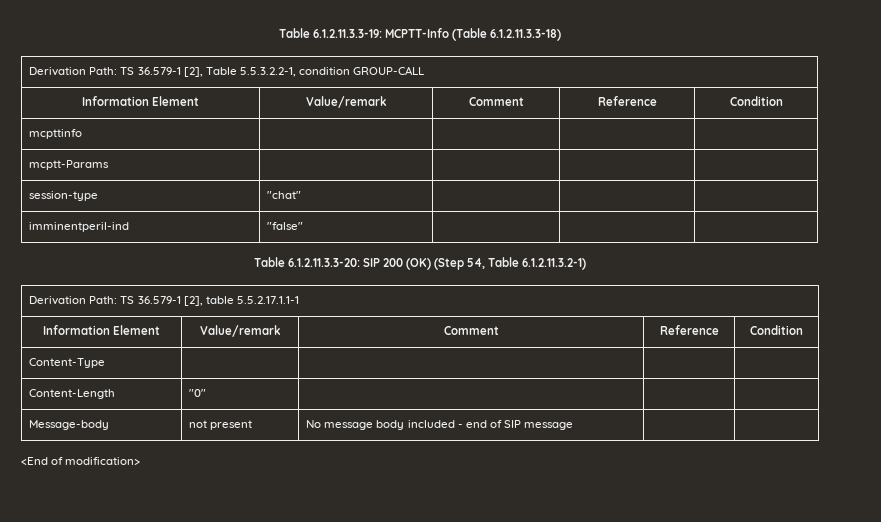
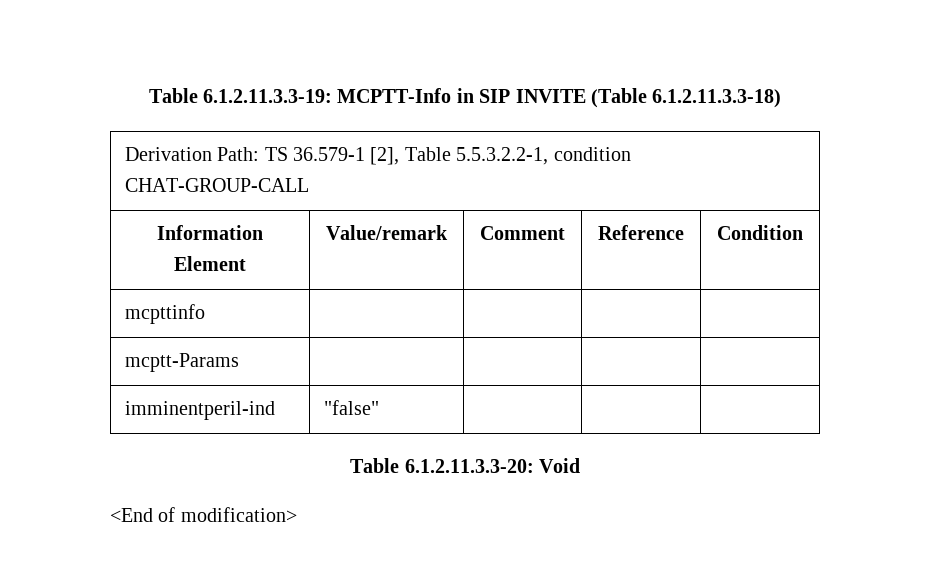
- Table 6.1.2.11.3.3-19: MCPTT-Info (Table 6.1.2.11.3.3-18)
+ Table 6.1.2.11.3.3-19: MCPTT-Info in SIP INVITE (Table 6.1.2.11.3.3-18)
- Derivation Path: TS 36.579-1 [2], Table 5.5.3.2.2-1, condition GROUP-CALL
+ Derivation Path: TS 36.579-1 [2], Table 5.5.3.2.2-1, condition CHAT-GROUP-CALL
- session-type | "chat" | | |
- Table 6.1.2.11.3.3-20: SIP 200 (OK) (Step 54, Table 6.1.2.11.3.2-1)
- Derivation Path: TS 36.579-1 [2], table 5.5.2.17.1.1-1
- Information Element | Value/remark | Comment | Reference | Condition
- Content-Type | | | |
- Content-Length | "0" | | |
- Message-body | not present | No message body included - end of SIP message | |
+ Table 6.1.2.11.3.3-20: Void

